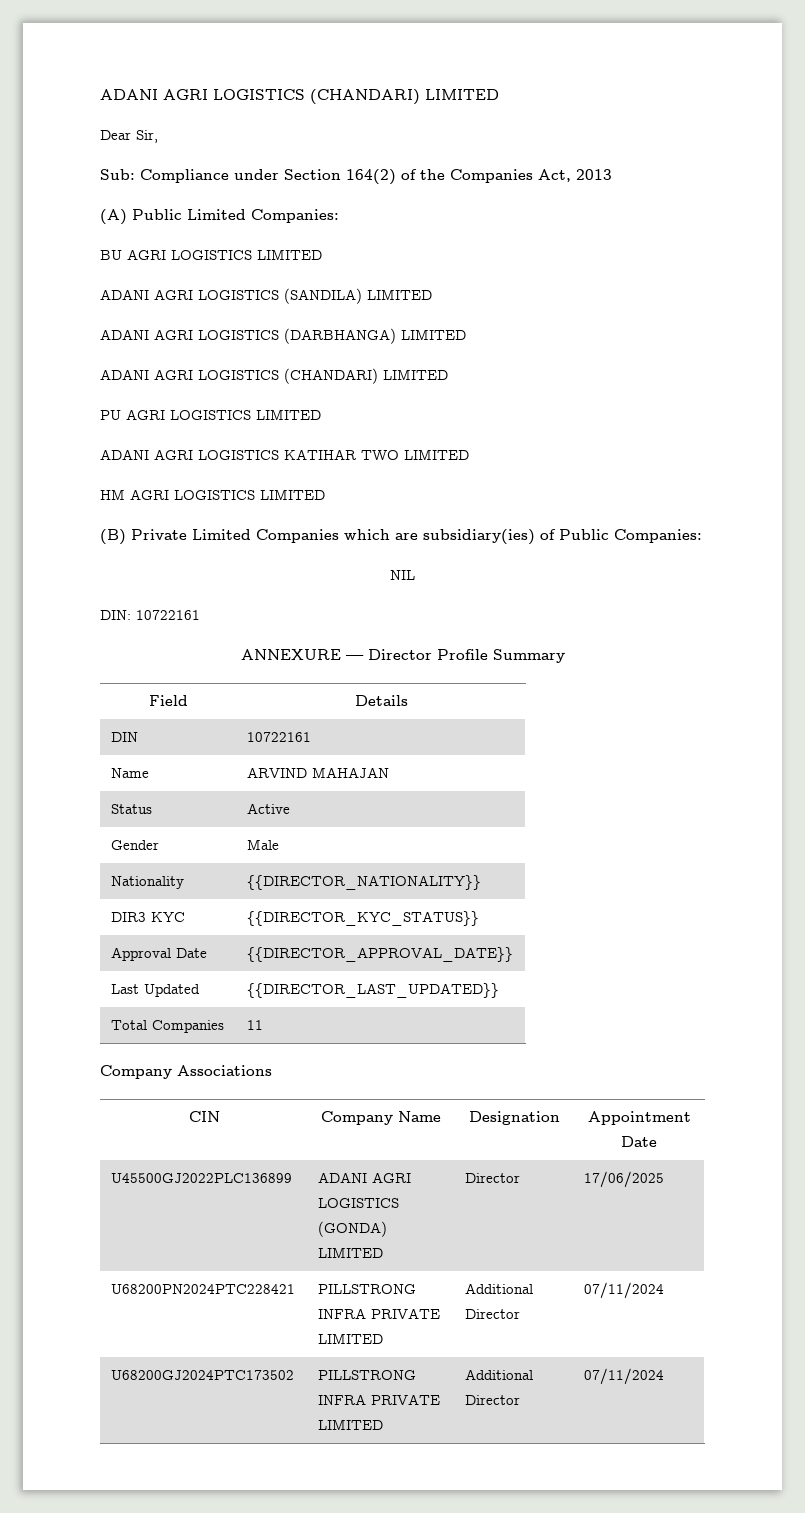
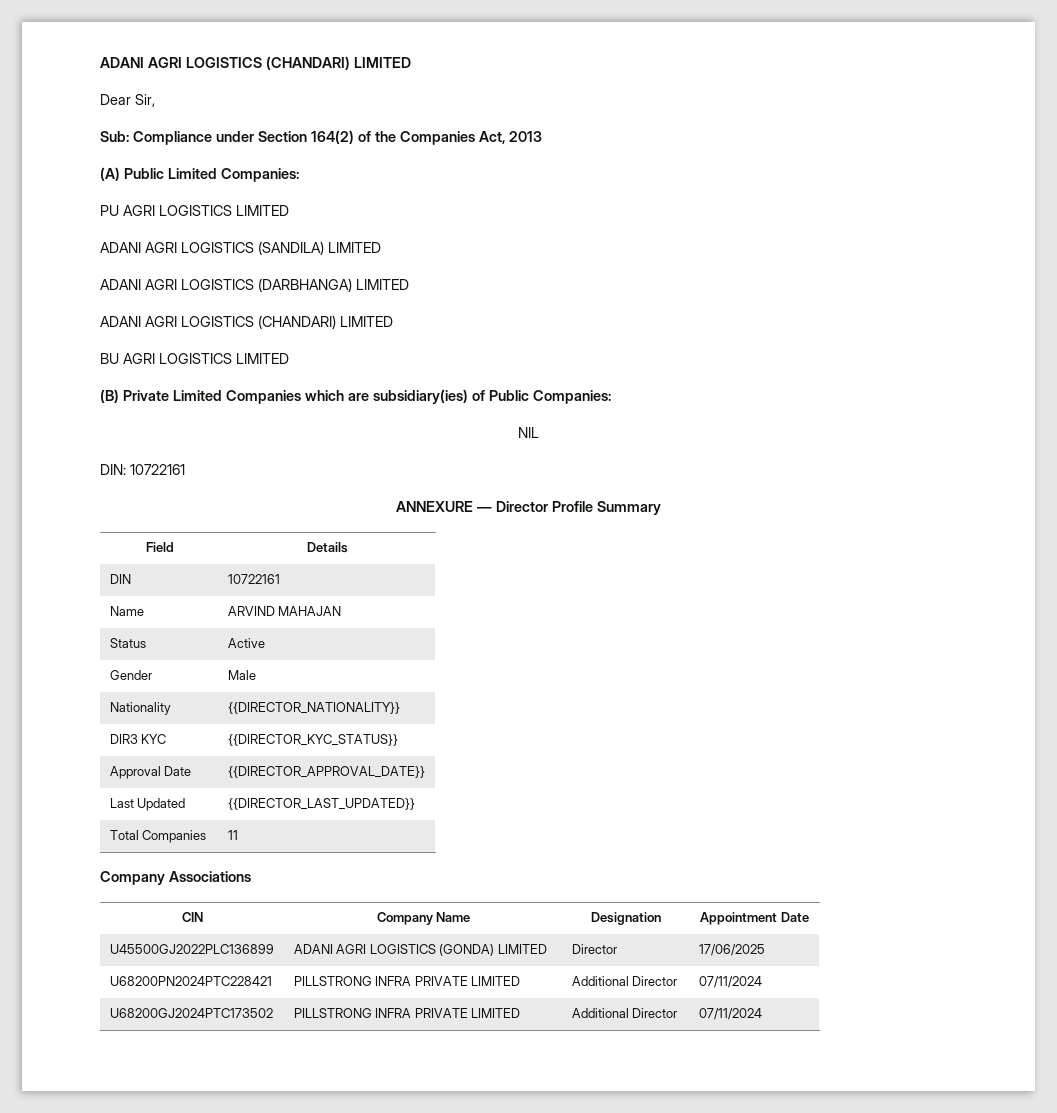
- BU AGRI LOGISTICS LIMITED
+ PU AGRI LOGISTICS LIMITED
- PU AGRI LOGISTICS LIMITED
- ADANI AGRI LOGISTICS KATIHAR TWO LIMITED
- HM AGRI LOGISTICS LIMITED
+ BU AGRI LOGISTICS LIMITED

